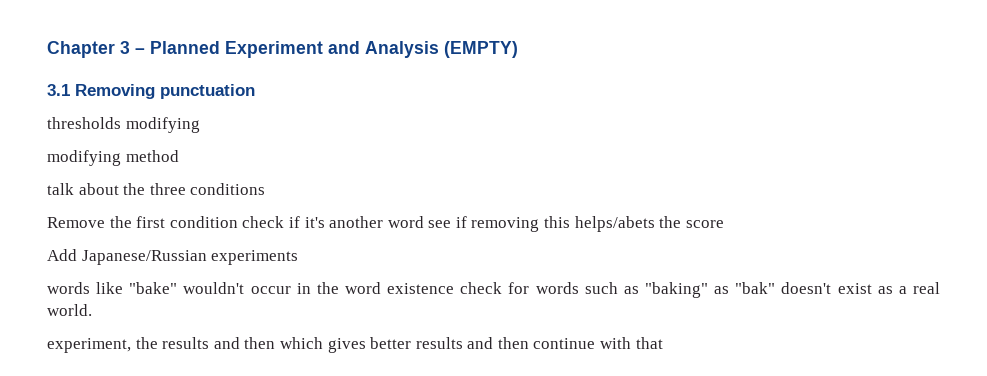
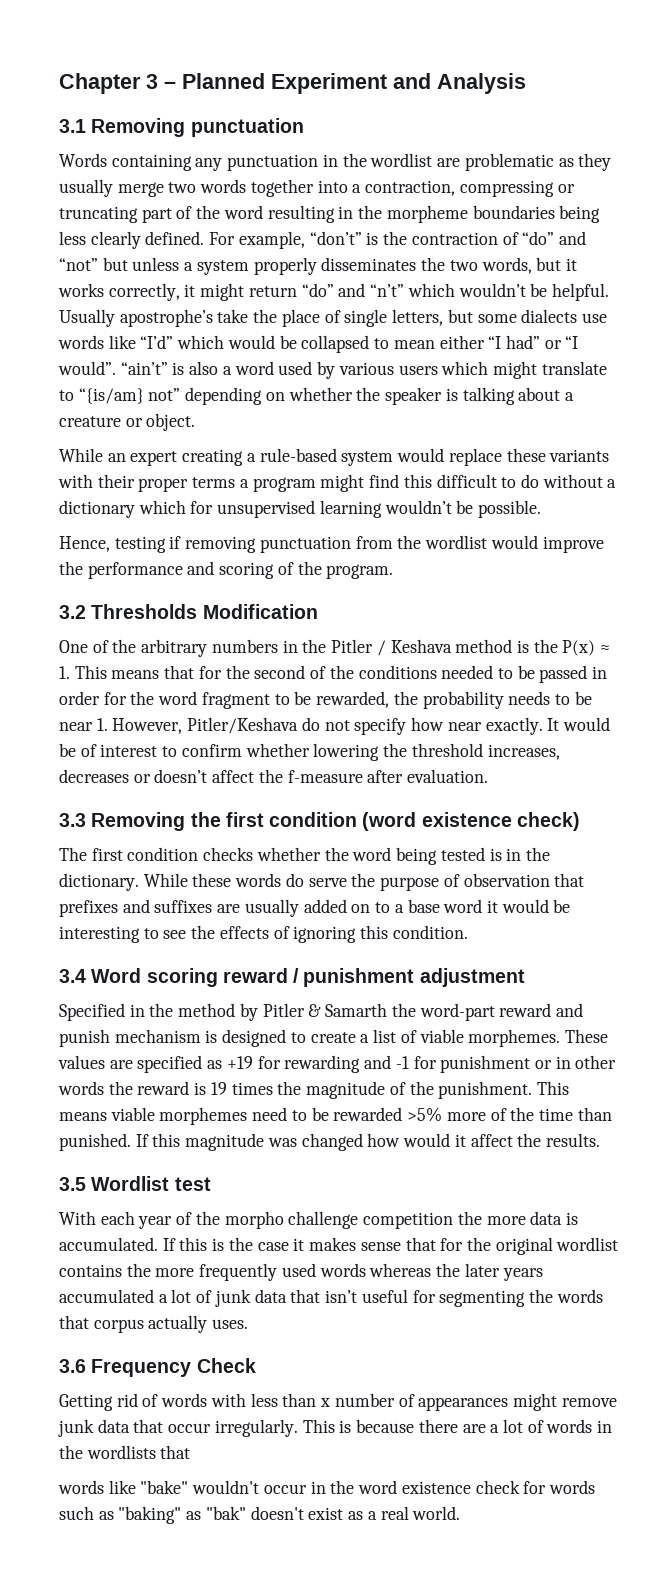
- Chapter 3 – Planned Experiment and Analysis (EMPTY)
+ Chapter 3 – Planned Experiment and Analysis
- thresholds modifying
- modifying method
- talk about the three conditions
- Remove the first condition check if it's another word see if removing this helps/abets the score
- Add Japanese/Russian experiments
+ Words containing any punctuation in the wordlist are problematic as they usually merge two words together into a contraction, compressing or truncating part of the word resulting in the morpheme boundaries being less clearly defined. For example, “don’t” is the contraction of “do” and “not” but unless a system properly disseminates the two words, but it works correctly, it might return “do” and “n’t” which wouldn’t be helpful. Usually apostrophe’s take the place of single letters, but some dialects use words like “I’d” which would be collapsed to mean either “I had” or “I would”. “ain’t” is also a word used by various users which might translate to “{is/am} not” depending on whether the speaker is talking about a creature or object.
+ While an expert creating a rule-based system would replace these variants with their proper terms a program might find this difficult to do without a dictionary which for unsupervised learning wouldn’t be possible.
+ Hence, testing if removing punctuation from the wordlist would improve the performance and scoring of the program.
+ 3.2 Thresholds Modification
+ One of the arbitrary numbers in the Pitler / Keshava method is the P(x) ≈ 1. This means that for the second of the conditions needed to be passed in order for the word fragment to be rewarded, the probability needs to be near 1. However, Pitler/Keshava do not specify how near exactly. It would be of interest to confirm whether lowering the threshold increases, decreases or doesn’t affect the f-measure after evaluation.
+ 3.3 Removing the first condition (word existence check)
+ The first condition checks whether the word being tested is in the dictionary. While these words do serve the purpose of observation that prefixes and suffixes are usually added on to a base word it would be interesting to see the effects of ignoring this condition.
+ 3.4 Word scoring reward / punishment adjustment
+ Specified in the method by Pitler & Samarth the word-part reward and punish mechanism is designed to create a list of viable morphemes. These values are specified as +19 for rewarding and -1 for punishment or in other words the reward is 19 times the magnitude of the punishment. This means viable morphemes need to be rewarded >5% more of the time than punished. If this magnitude was changed how would it affect the results.
+ 3.5 Wordlist test
+ With each year of the morpho challenge competition the more data is accumulated. If this is the case it makes sense that for the original wordlist contains the more frequently used words whereas the later years accumulated a lot of junk data that isn’t useful for segmenting the words that corpus actually uses.
+ 3.6 Frequency Check
+ Getting rid of words with less than x number of appearances might remove junk data that occur irregularly. This is because there are a lot of words in the wordlists that
- experiment, the results and then which gives better results and then continue with that

